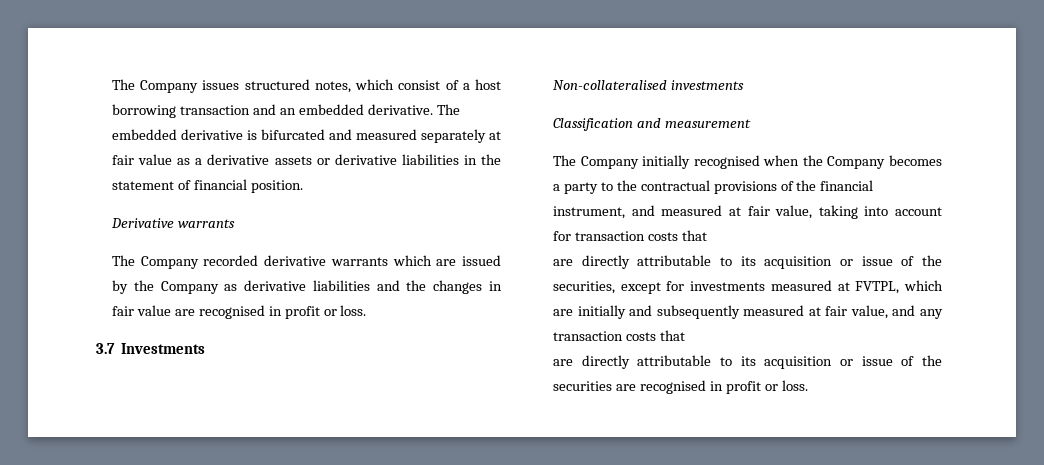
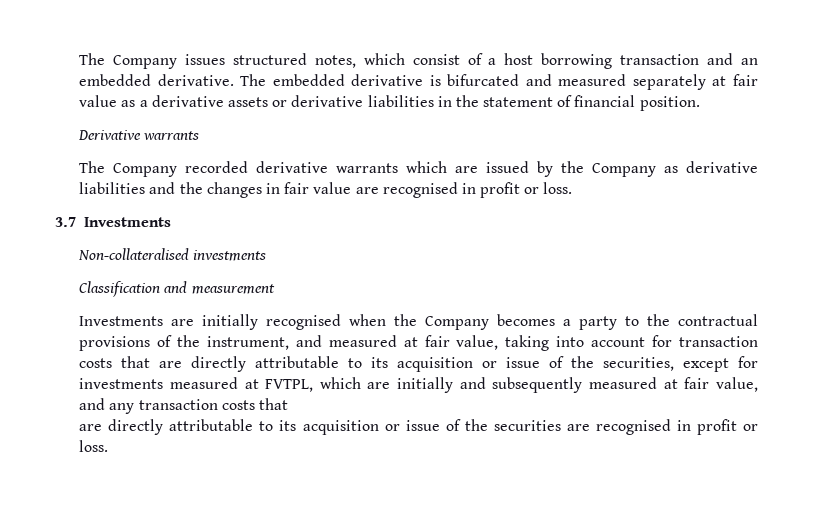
- The Company initially recognised when the Company becomes a party to the contractual provisions of the financial instrument, and measured at fair value, taking into account for transaction costs that
- are directly attributable to its acquisition or issue of the securities, except for investments measured at FVTPL, which are initially and subsequently measured at fair value, and any transaction costs that
+ Investments are initially recognised when the Company becomes a party to the contractual provisions of the instrument, and measured at fair value, taking into account for transaction costs that are directly attributable to its acquisition or issue of the securities, except for investments measured at FVTPL, which are initially and subsequently measured at fair value, and any transaction costs that

